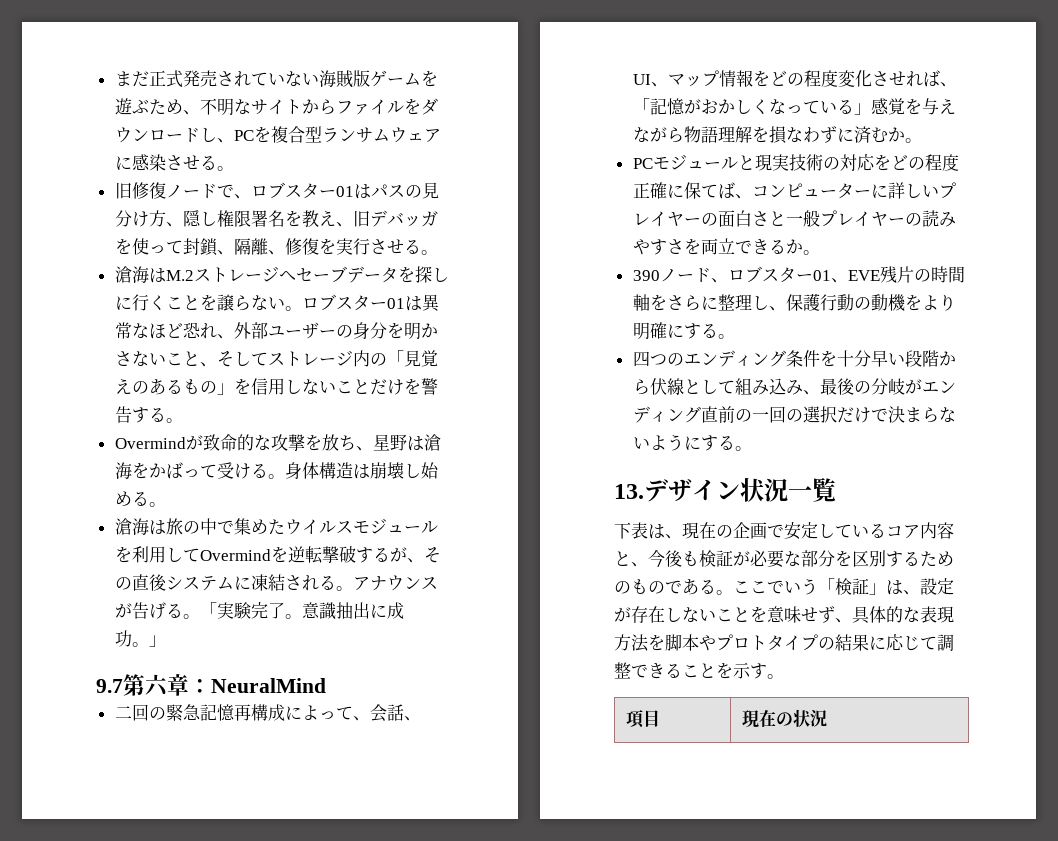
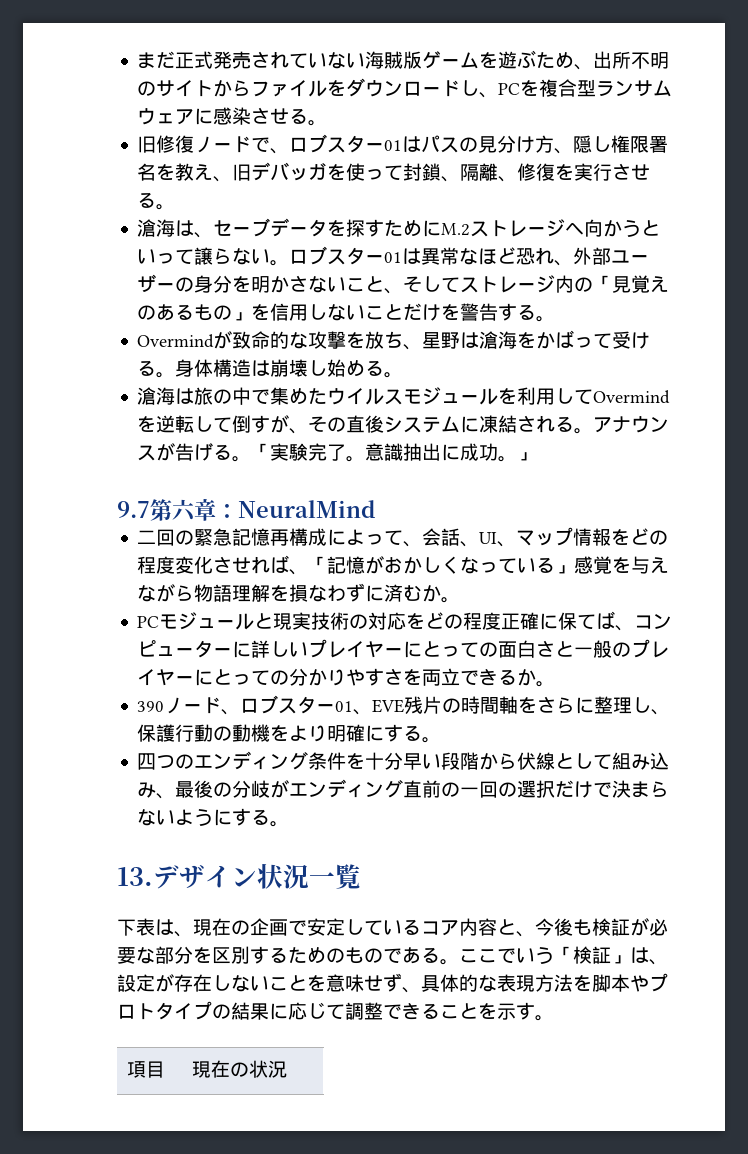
- まだ正式発売されていない海賊版ゲームを遊ぶため、不明なサイトからファイルをダウンロードし、PCを複合型ランサムウェアに感染させる。
+ まだ正式発売されていない海賊版ゲームを遊ぶため、出所不明のサイトからファイルをダウンロードし、PCを複合型ランサムウェアに感染させる。
- 滄海はM.2ストレージへセーブデータを探しに行くことを譲らない。
+ 滄海は、セーブデータを探すためにM.2ストレージへ向かうといって譲らない。
- 滄海は旅の中で集めたウイルスモジュールを利用してOvermindを逆転撃破するが、その直後システムに凍結される。
+ 滄海は旅の中で集めたウイルスモジュールを利用してOvermindを逆転して倒すが、その直後システムに凍結される。
- PCモジュールと現実技術の対応をどの程度正確に保てば、コンピューターに詳しいプレイヤーの面白さと一般プレイヤーの読みやすさを両立できるか。
+ PCモジュールと現実技術の対応をどの程度正確に保てば、コンピューターに詳しいプレイヤーにとっての面白さと一般のプレイヤーにとっての分かりやすさを両立できるか。

